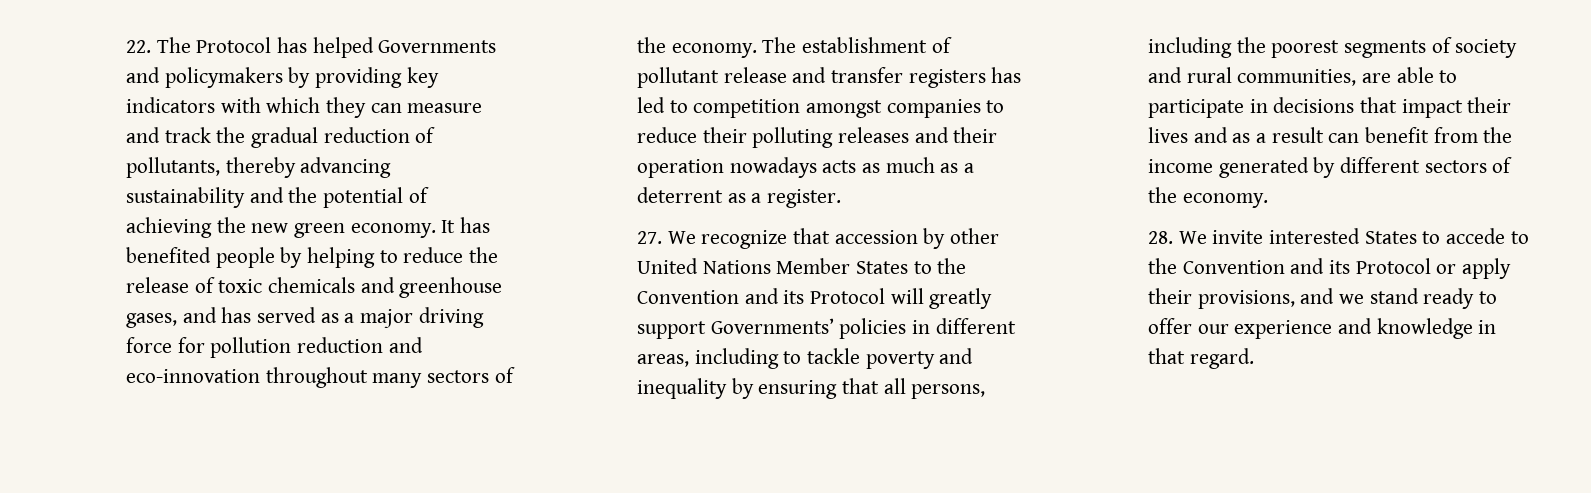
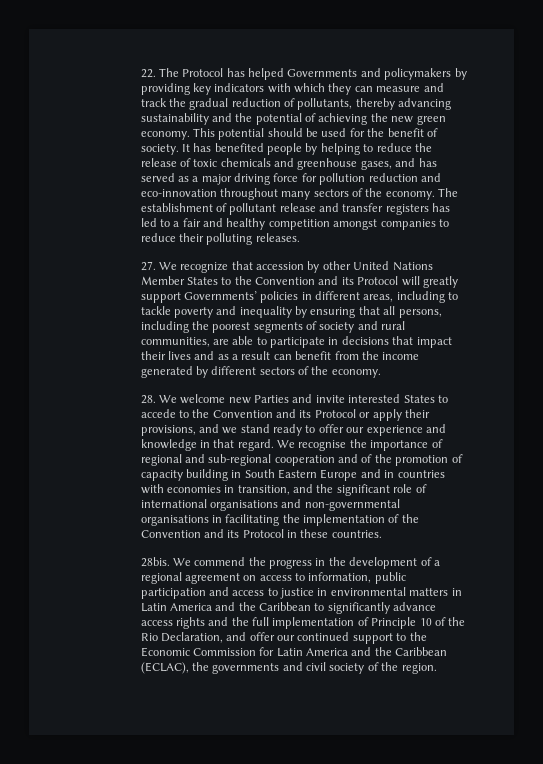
+ This potential should be used for the benefit of society.
- The establishment of pollutant release and transfer registers has led to competition amongst companies to reduce their polluting releases and their operation nowadays acts as much as a deterrent as a register.
+ The establishment of pollutant release and transfer registers has led to a fair and healthy competition amongst companies to reduce their polluting releases.
- 28. We invite interested States to accede to the Convention and its Protocol or apply their provisions, and we stand ready to offer our experience and knowledge in that regard.
+ 28. We welcome new Parties and invite interested States to accede to the Convention and its Protocol or apply their provisions, and we stand ready to offer our experience and knowledge in that regard.
+ We recognise the importance of regional and sub-regional cooperation and of the promotion of capacity building in South Eastern Europe and in countries with economies in transition, and the significant role of international organisations and non-governmental organisations in facilitating the implementation of the Convention and its Protocol in these countries.
+ 28bis. We commend the progress in the development of a regional agreement on access to information, public participation and access to justice in environmental matters in Latin America and the Caribbean to significantly advance access rights and the full implementation of Principle 10 of the Rio Declaration, and offer our continued support to the Economic Commission for Latin America and the Caribbean (ECLAC), the governments and civil society of the region.

